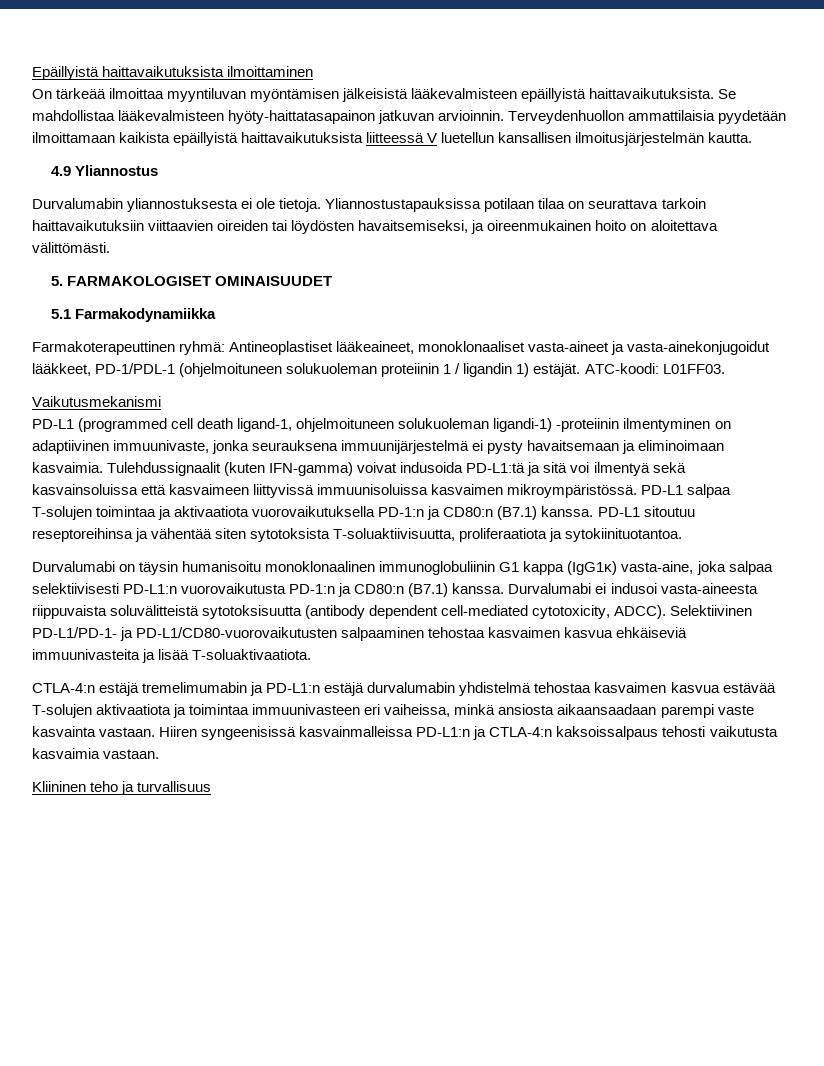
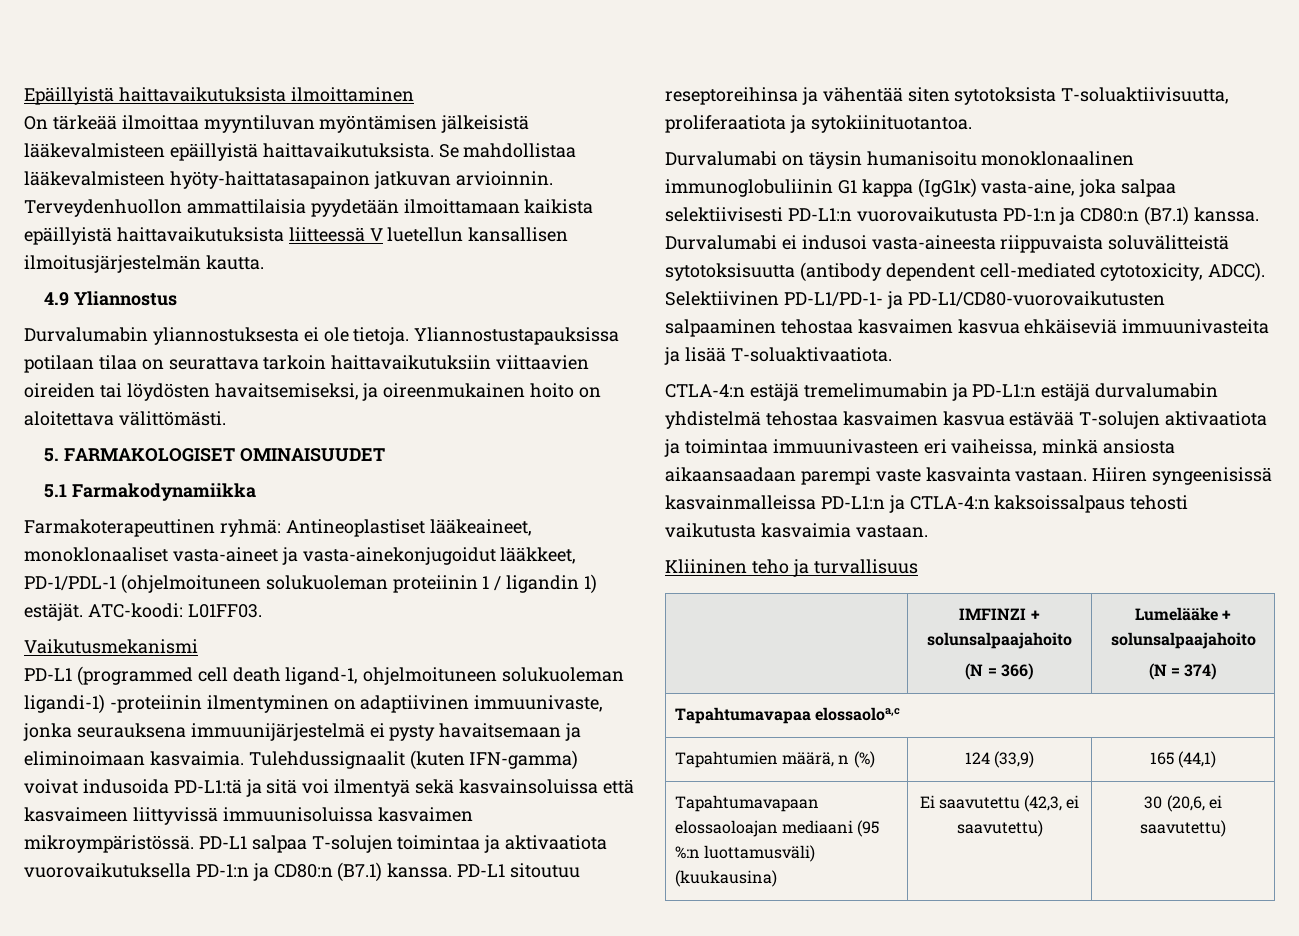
+ | IMFINZI + solunsalpaajahoito
+ (N = 366) | Lumelääke + solunsalpaajahoito
+ (N = 374)
+ Tapahtumavapaa elossaoloa,c
+ Tapahtumien määrä, n (%) | 124 (33,9) | 165 (44,1)
+ Tapahtumavapaan elossaoloajan mediaani (95 %:n luottamusväli) (kuukausina) | Ei saavutettu (42,3, ei saavutettu) | 30 (20,6, ei saavutettu)

